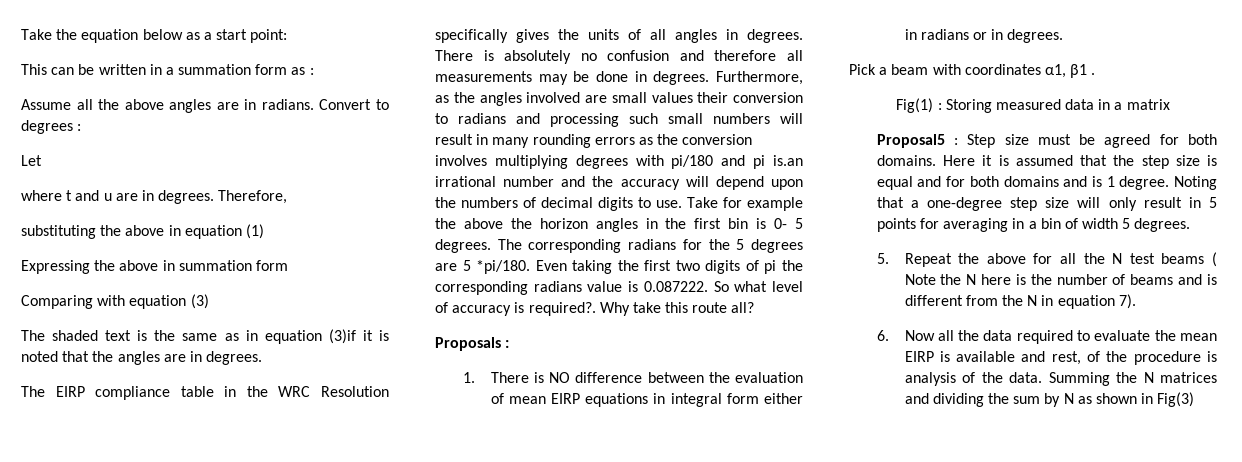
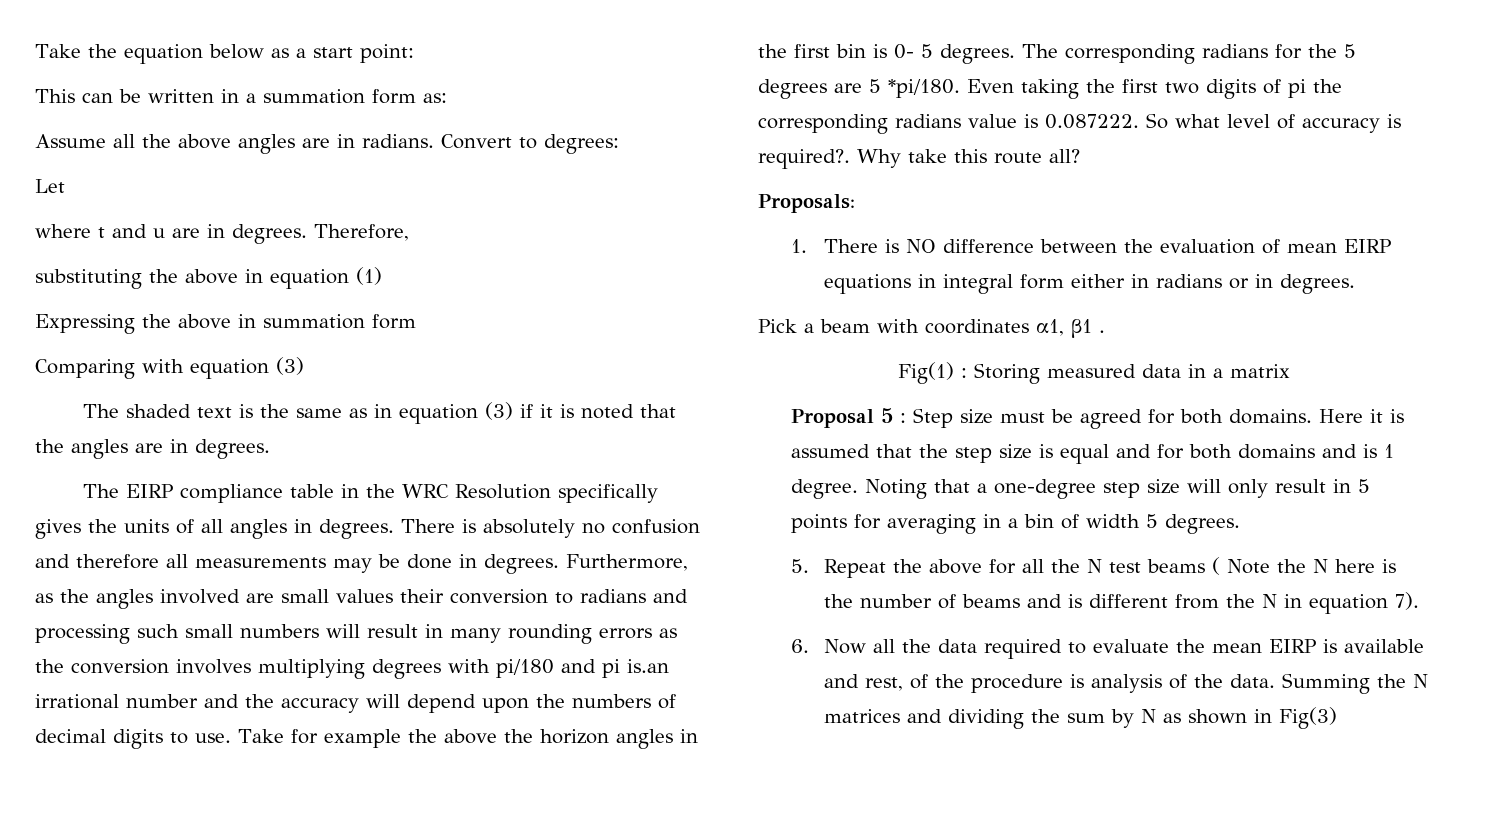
- This can be written in a summation form as :
+ This can be written in a summation form as:
- Convert to degrees :
+ Convert to degrees:
- The shaded text is the same as in equation (3)if it is noted that the angles are in degrees.
+ The shaded text is the same as in equation (3) if it is noted that the angles are in degrees.
- Proposals :
+ Proposals:
- Proposal5 : Step size must be agreed for both domains.
+ Proposal 5 : Step size must be agreed for both domains.

